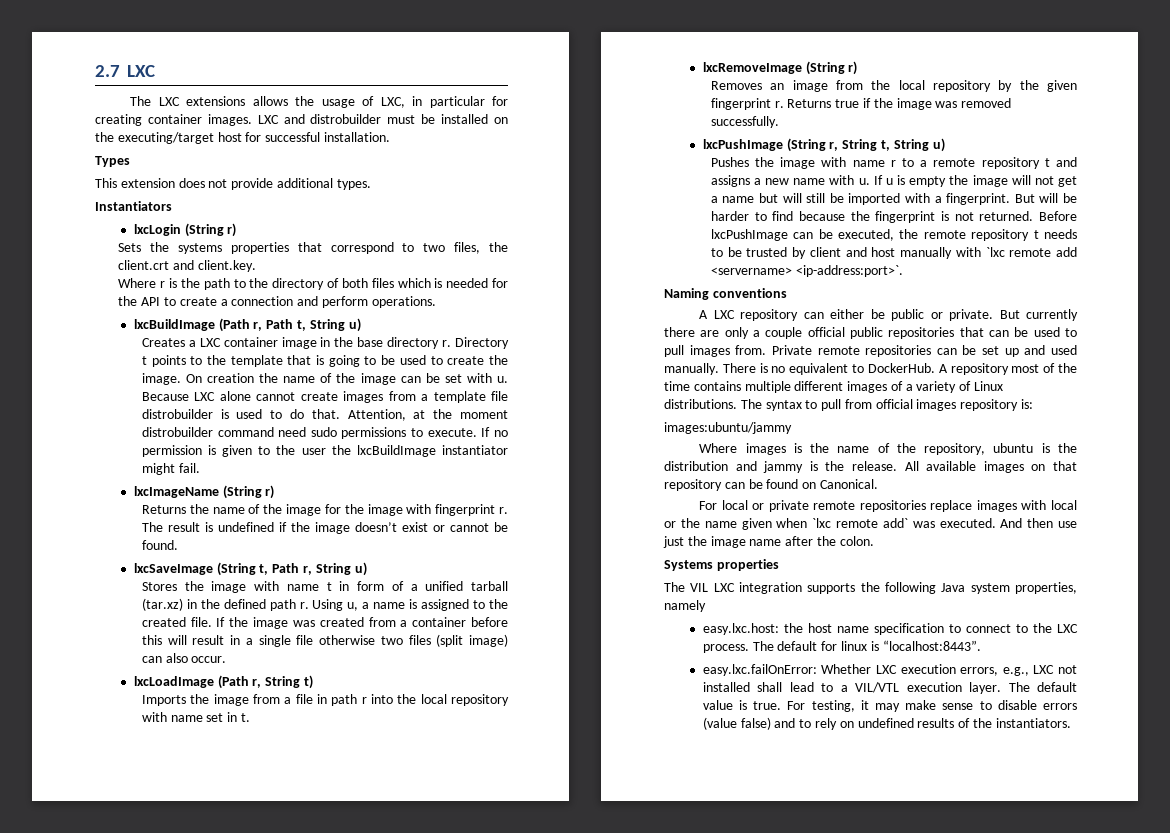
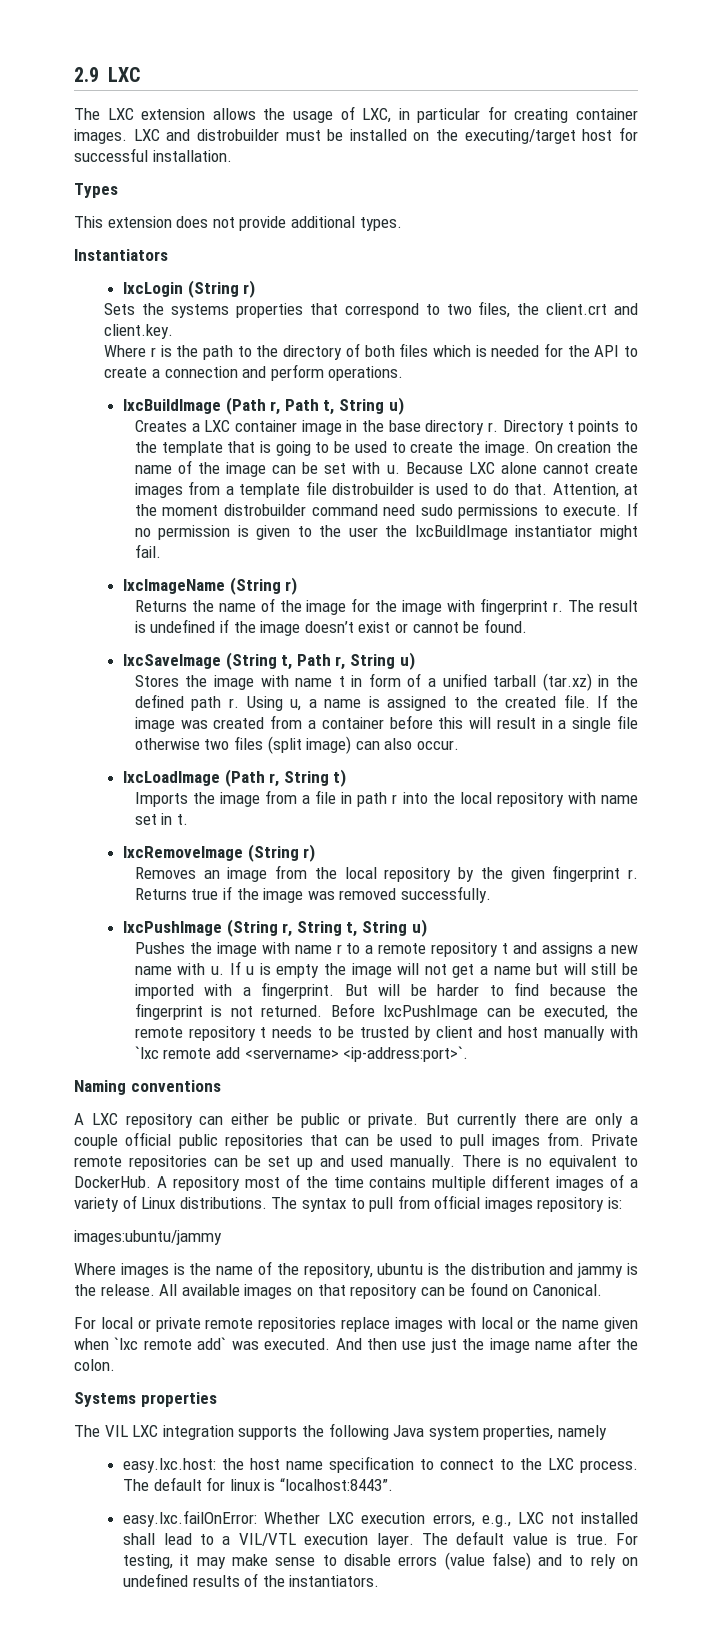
- 2.7 LXC
+ 2.9 LXC
- The LXC extensions allows the usage of LXC, in particular for creating container images.
+ The LXC extension allows the usage of LXC, in particular for creating container images.

